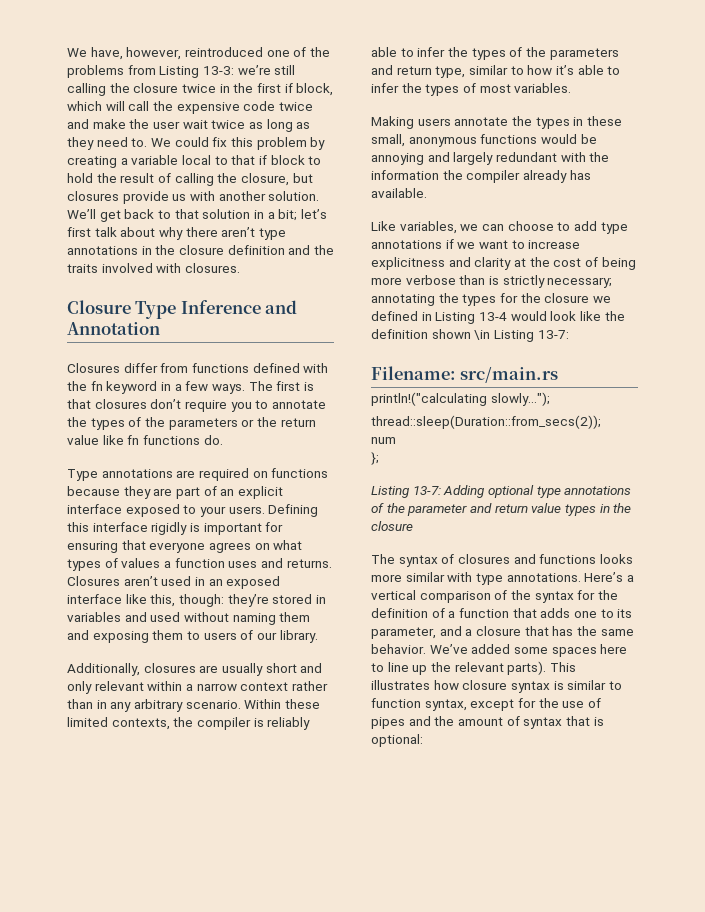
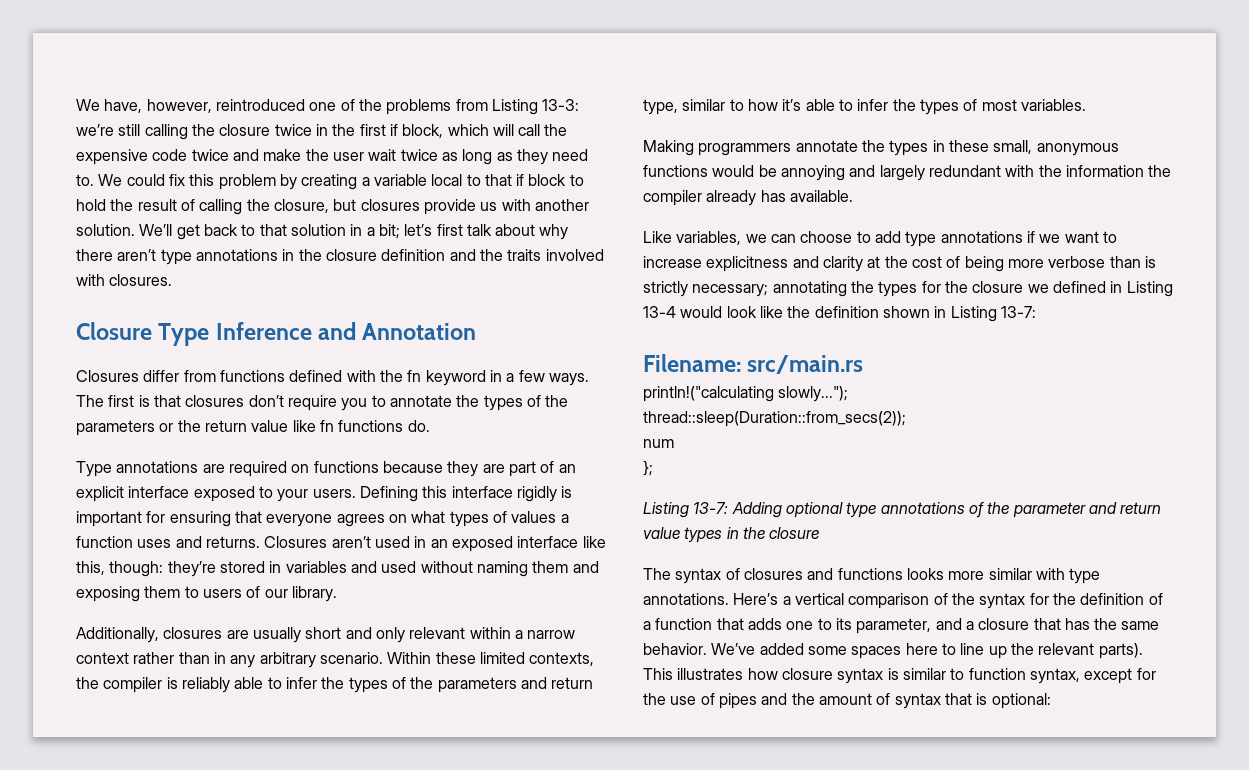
- Making users annotate the types in these small, anonymous functions would be annoying and largely redundant with the information the compiler already has available.
+ Making programmers annotate the types in these small, anonymous functions would be annoying and largely redundant with the information the compiler already has available.
- Like variables, we can choose to add type annotations if we want to increase explicitness and clarity at the cost of being more verbose than is strictly necessary; annotating the types for the closure we defined in Listing 13-4 would look like the definition shown \in Listing 13-7:
+ Like variables, we can choose to add type annotations if we want to increase explicitness and clarity at the cost of being more verbose than is strictly necessary; annotating the types for the closure we defined in Listing 13-4 would look like the definition shown in Listing 13-7:

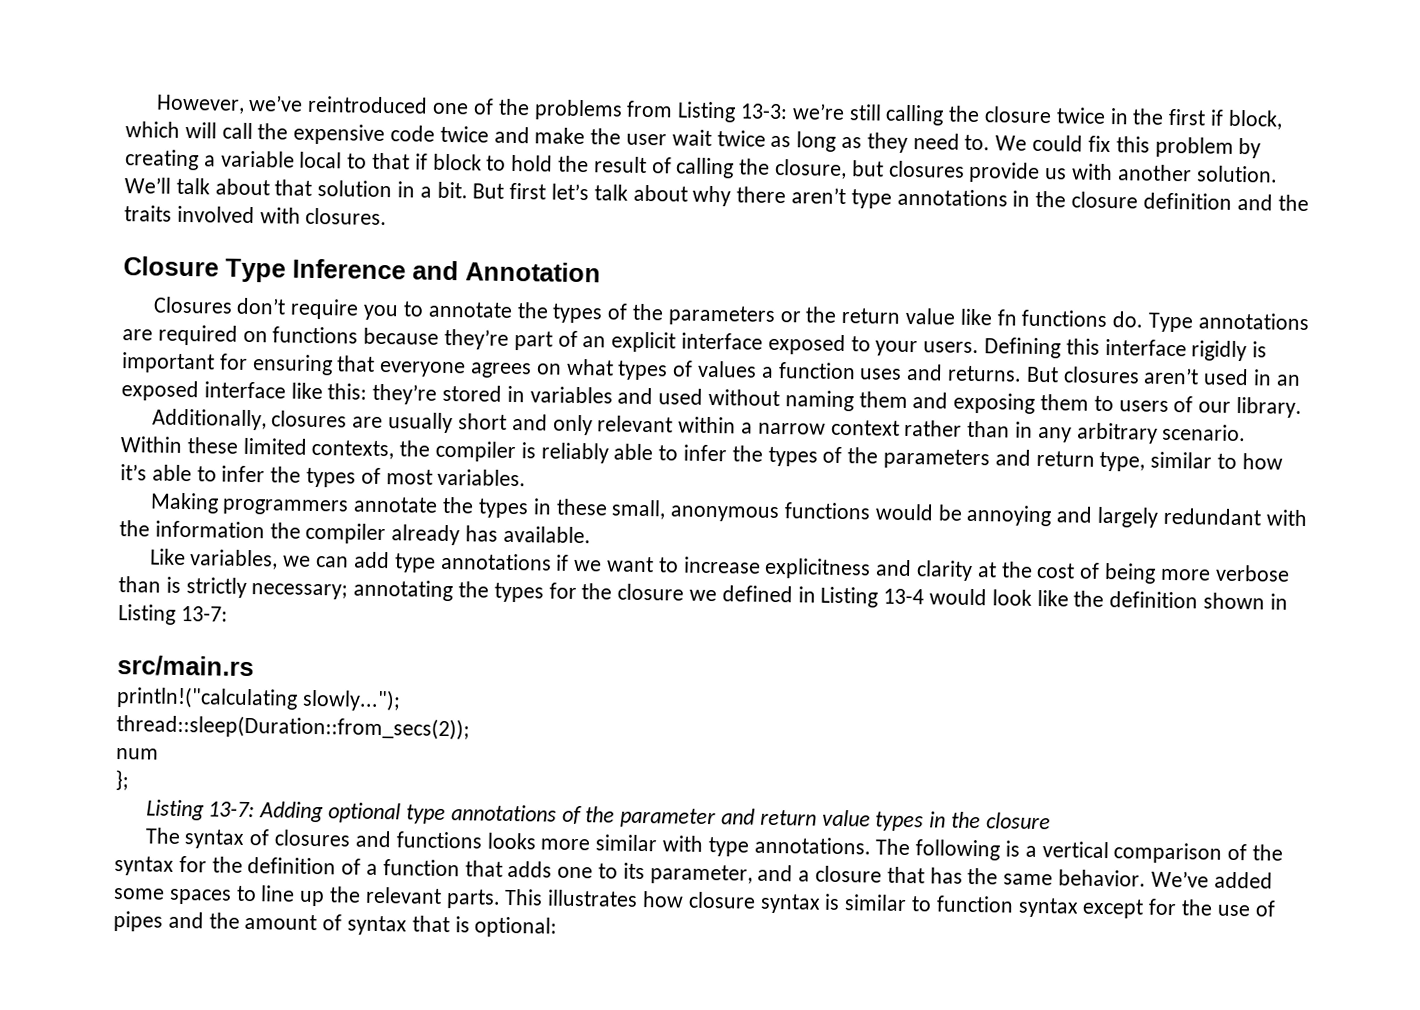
- We have, however, reintroduced one of the problems from Listing 13-3: we’re still calling the closure twice in the first if block, which will call the expensive code twice and make the user wait twice as long as they need to.
+ However, we’ve reintroduced one of the problems from Listing 13-3: we’re still calling the closure twice in the first if block, which will call the expensive code twice and make the user wait twice as long as they need to.
- We’ll get back to that solution in a bit; let’s first talk about why there aren’t type annotations in the closure definition and the traits involved with closures.
+ We’ll talk about that solution in a bit. But first let’s talk about why there aren’t type annotations in the closure definition and the traits involved with closures.
- Closures differ from functions defined with the fn keyword in a few ways. The first is that closures don’t require you to annotate the types of the parameters or the return value like fn functions do.
- Type annotations are required on functions because they are part of an explicit interface exposed to your users.
+ Closures don’t require you to annotate the types of the parameters or the return value like fn functions do. Type annotations are required on functions because they’re part of an explicit interface exposed to your users.
- Closures aren’t used in an exposed interface like this, though: they’re stored in variables and used without naming them and exposing them to users of our library.
+ But closures aren’t used in an exposed interface like this: they’re stored in variables and used without naming them and exposing them to users of our library.
- Like variables, we can choose to add type annotations if we want to increase explicitness and clarity at the cost of being more verbose than is strictly necessary; annotating the types for the closure we defined in Listing 13-4 would look like the definition shown in Listing 13-7:
+ Like variables, we can add type annotations if we want to increase explicitness and clarity at the cost of being more verbose than is strictly necessary; annotating the types for the closure we defined in Listing 13-4 would look like the definition shown in Listing 13-7:
- Filename: src/main.rs
+ src/main.rs
- Here’s a vertical comparison of the syntax for the definition of a function that adds one to its parameter, and a closure that has the same behavior.
+ The following is a vertical comparison of the syntax for the definition of a function that adds one to its parameter, and a closure that has the same behavior.
- We’ve added some spaces here to line up the relevant parts).
+ We’ve added some spaces to line up the relevant parts.
- This illustrates how closure syntax is similar to function syntax, except for the use of pipes and the amount of syntax that is optional:
+ This illustrates how closure syntax is similar to function syntax except for the use of pipes and the amount of syntax that is optional:

